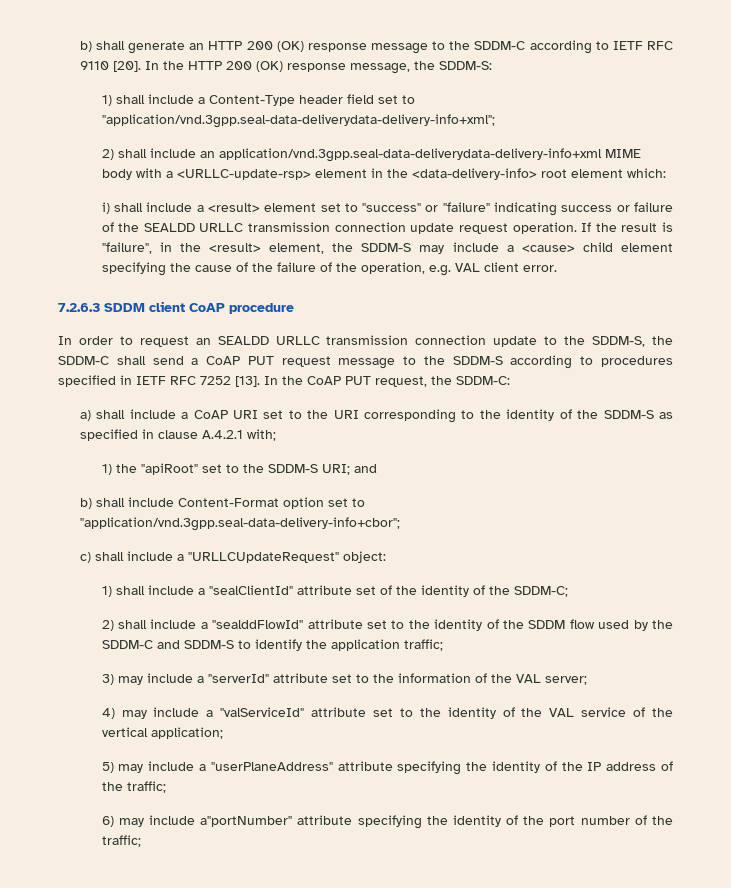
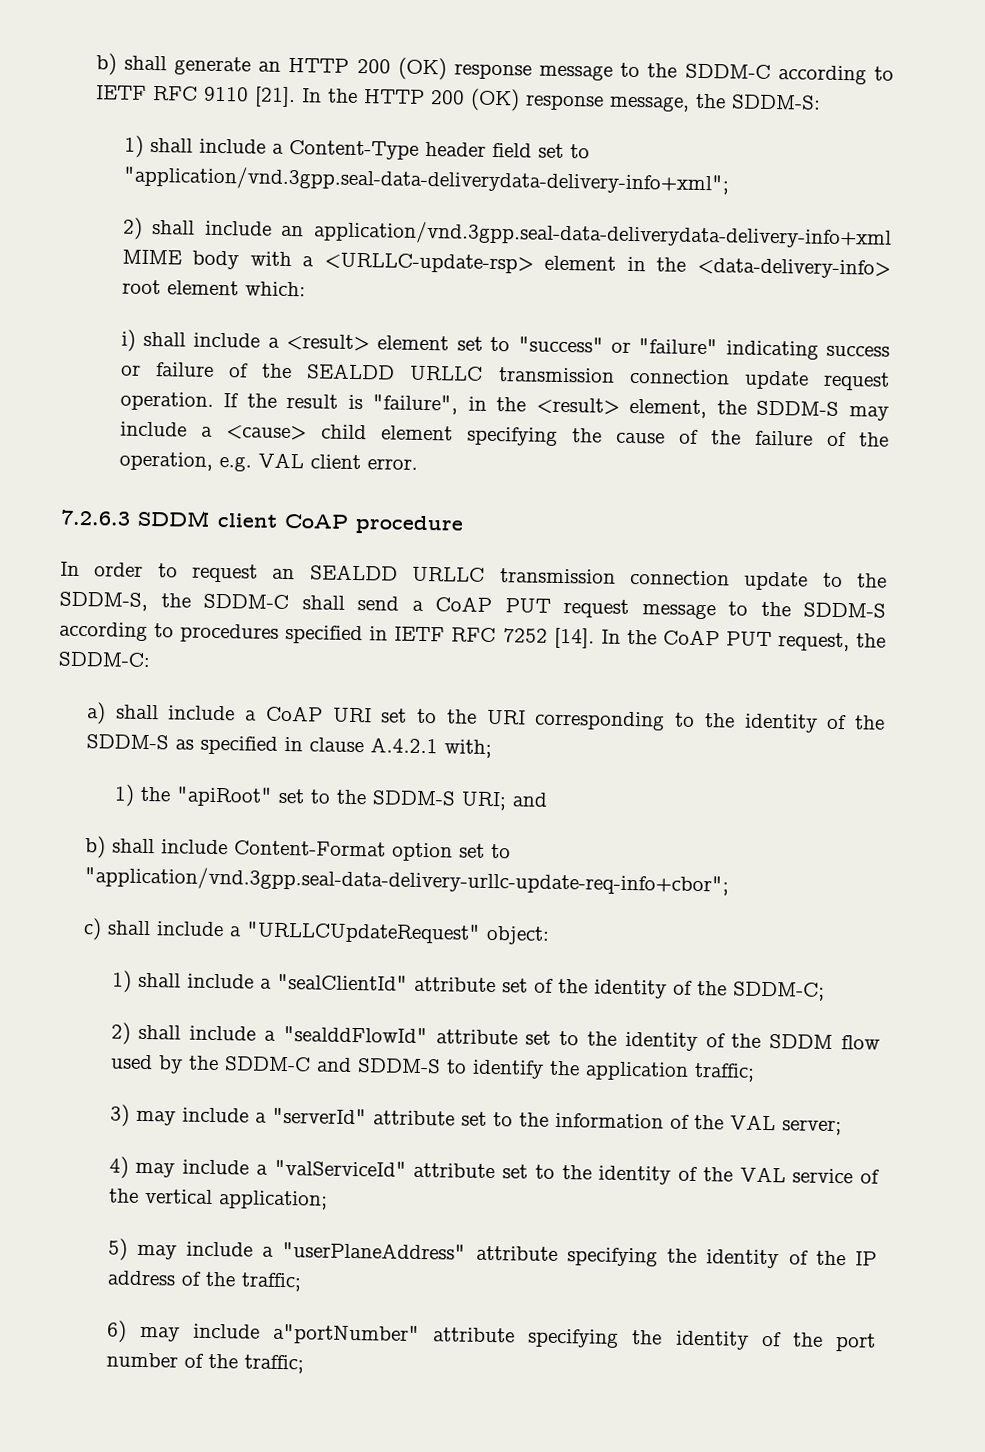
- b) shall generate an HTTP 200 (OK) response message to the SDDM-C according to IETF RFC 9110 [20].
+ b) shall generate an HTTP 200 (OK) response message to the SDDM-C according to IETF RFC 9110 [21].
- In order to request an SEALDD URLLC transmission connection update to the SDDM-S, the SDDM-C shall send a CoAP PUT request message to the SDDM-S according to procedures specified in IETF RFC 7252 [13].
+ In order to request an SEALDD URLLC transmission connection update to the SDDM-S, the SDDM-C shall send a CoAP PUT request message to the SDDM-S according to procedures specified in IETF RFC 7252 [14].
- b) shall include Content-Format option set to "application/vnd.3gpp.seal-data-delivery-info+cbor";
+ b) shall include Content-Format option set to "application/vnd.3gpp.seal-data-delivery-urllc-update-req-info+cbor";

